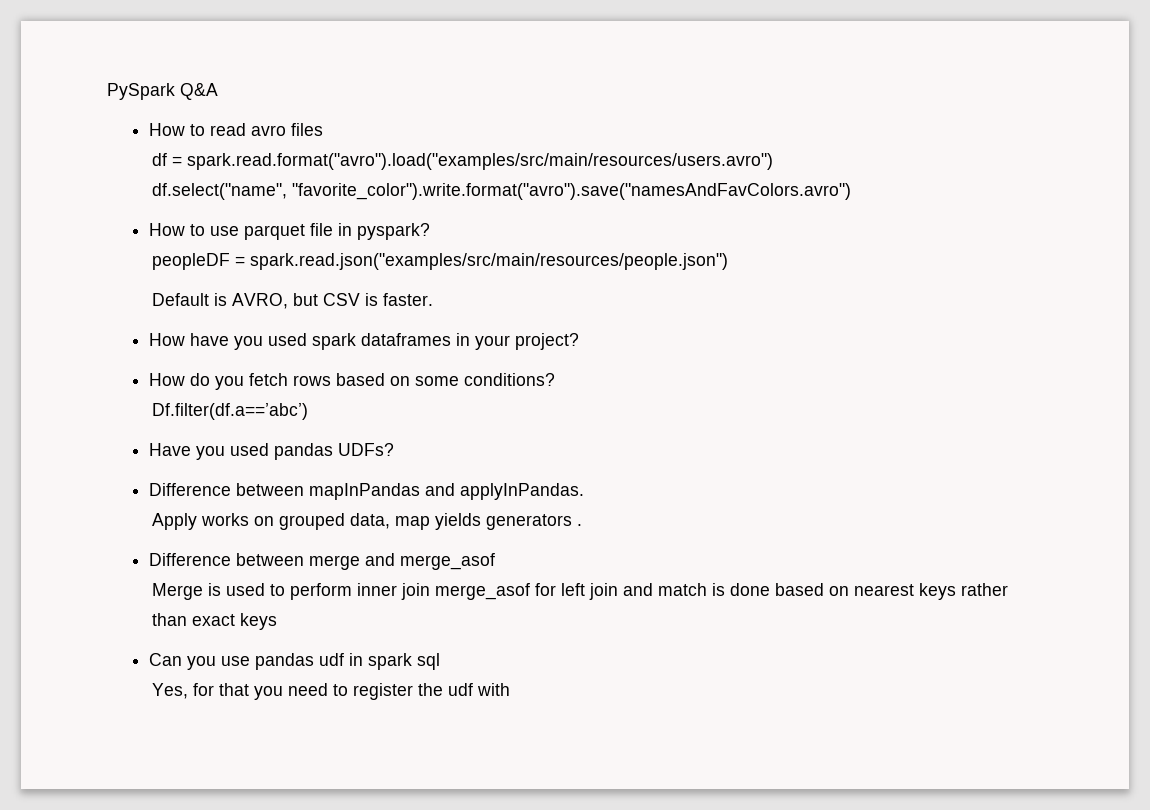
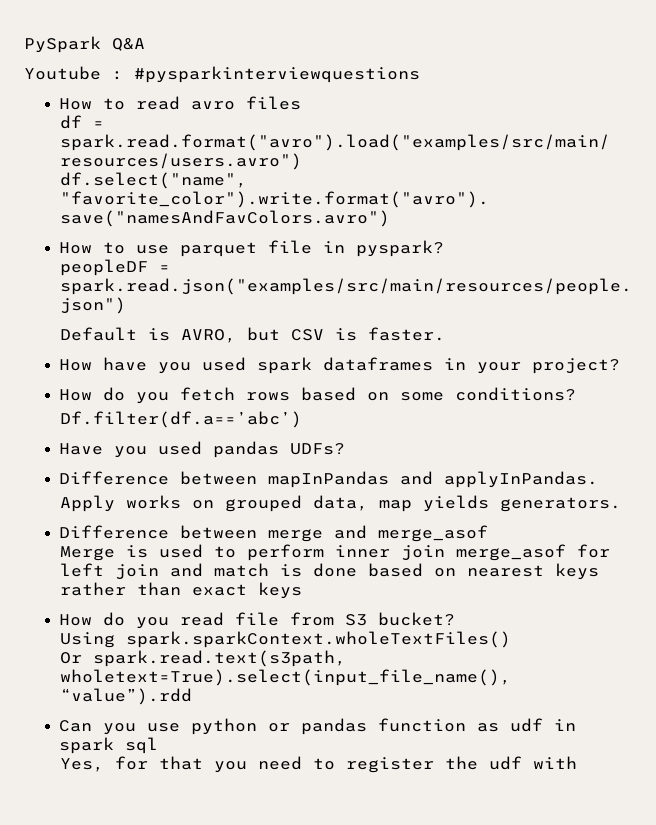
+ Youtube : #pysparkinterviewquestions
- Apply works on grouped data, map yields generators .
+ Apply works on grouped data, map yields generators.
- Can you use pandas udf in spark sql
+ How do you read file from S3 bucket?
+ Using spark.sparkContext.wholeTextFiles()
+ Or spark.read.text(s3path, wholetext=True).select(input_file_name(), “value”).rdd
+ Can you use python or pandas function as udf in spark sql

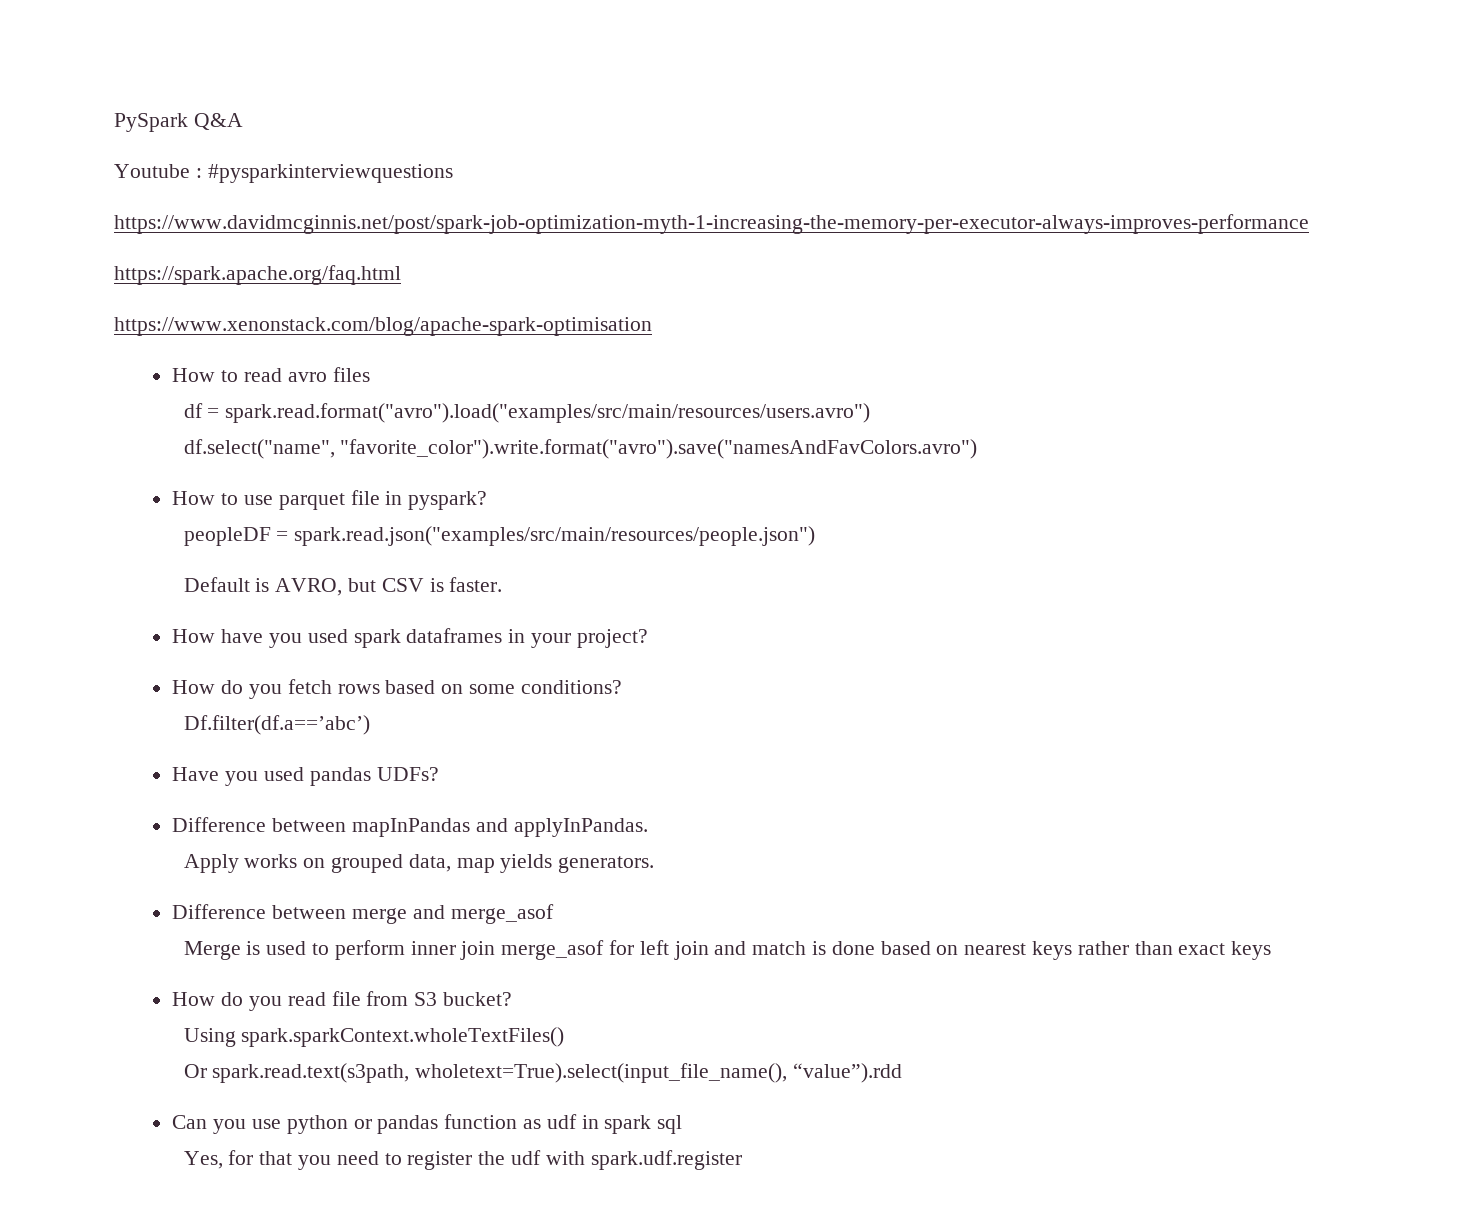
+ https://www.davidmcginnis.net/post/spark-job-optimization-myth-1-increasing-the-memory-per-executor-always-improves-performance
+ https://spark.apache.org/faq.html
+ https://www.xenonstack.com/blog/apache-spark-optimisation
- Yes, for that you need to register the udf with
+ Yes, for that you need to register the udf with spark.udf.register

